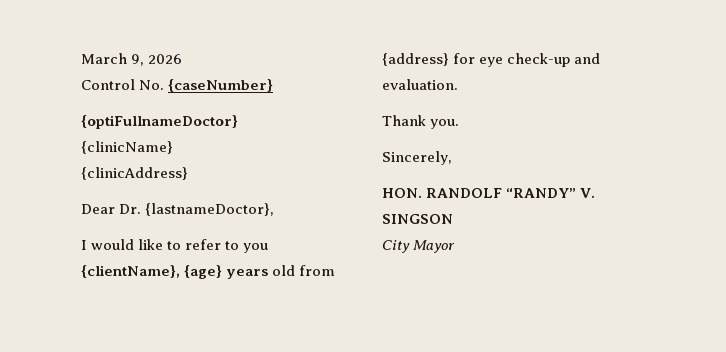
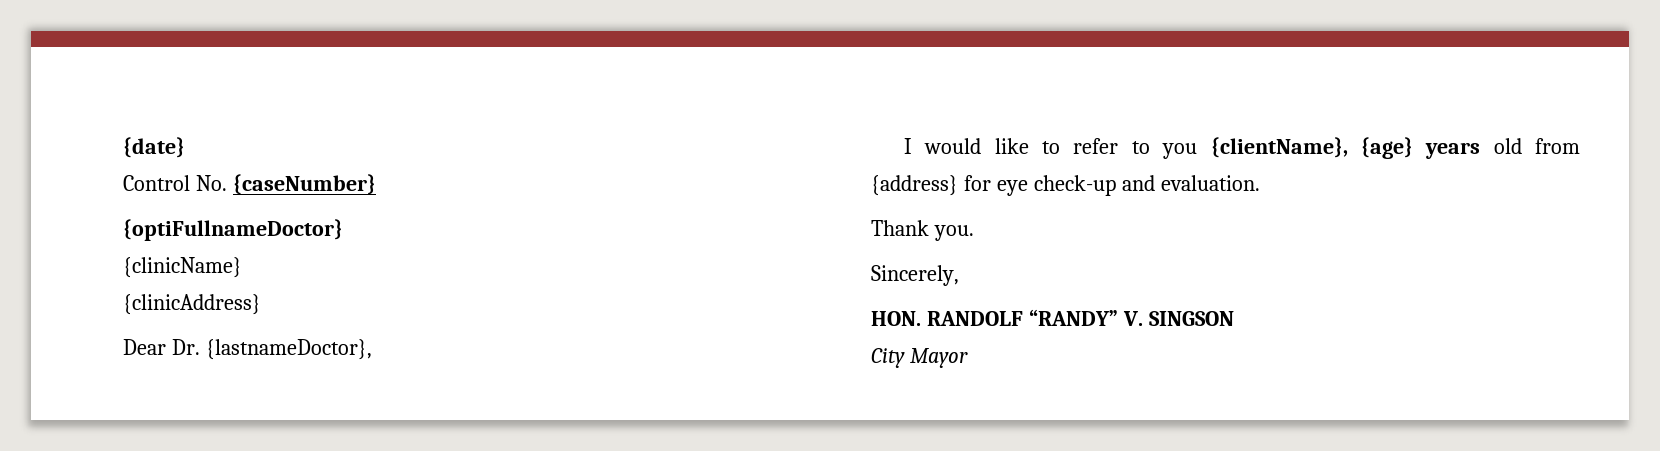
- March 9, 2026
+ {date}

